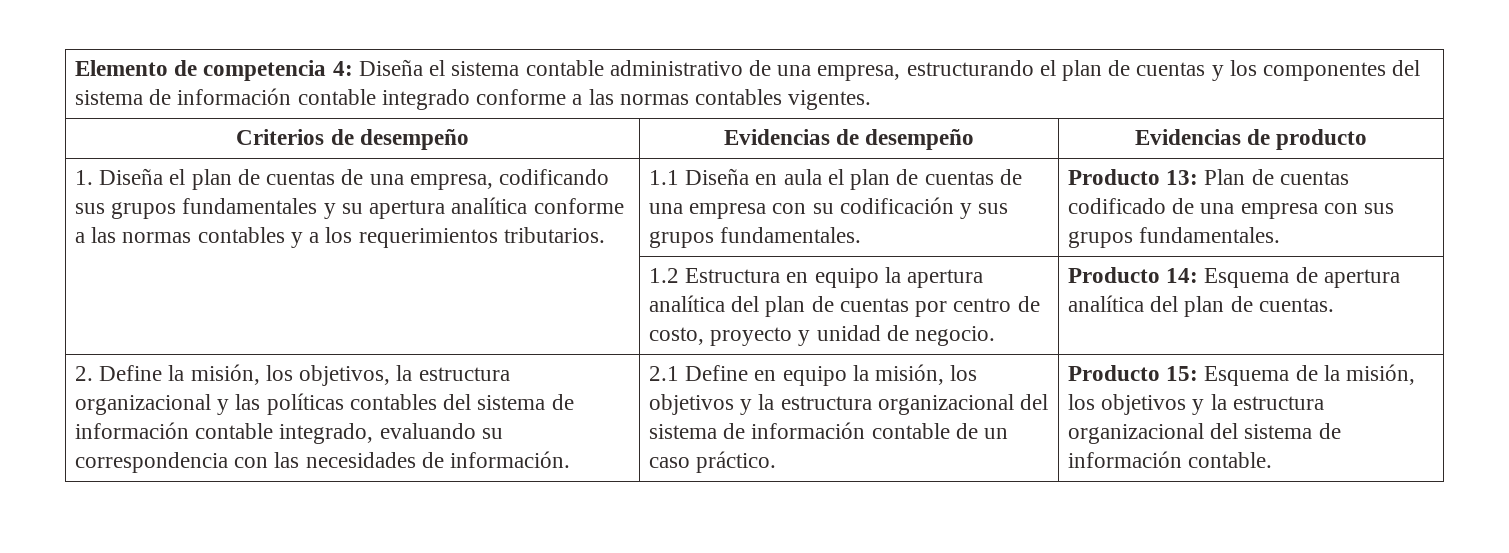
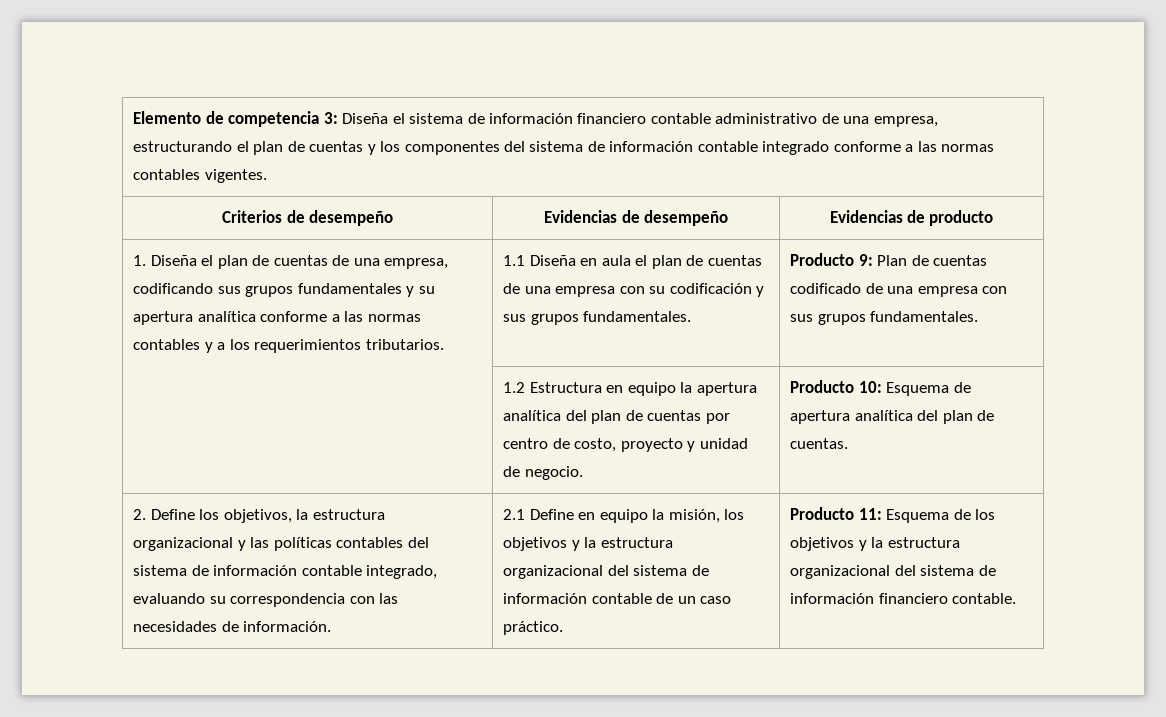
- Elemento de competencia 4: Diseña el sistema contable administrativo de una empresa, estructurando el plan de cuentas y los componentes del sistema de información contable integrado conforme a las normas contables vigentes.
+ Elemento de competencia 3: Diseña el sistema de información financiero contable administrativo de una empresa, estructurando el plan de cuentas y los componentes del sistema de información contable integrado conforme a las normas contables vigentes.
- Producto 13: Plan de cuentas codificado de una empresa con sus grupos fundamentales.
+ Producto 9: Plan de cuentas codificado de una empresa con sus grupos fundamentales.
- | 1.2 Estructura en equipo la apertura analítica del plan de cuentas por centro de costo, proyecto y unidad de negocio. | Producto 14: Esquema de apertura analítica del plan de cuentas.
+ | 1.2 Estructura en equipo la apertura analítica del plan de cuentas por centro de costo, proyecto y unidad de negocio. | Producto 10: Esquema de apertura analítica del plan de cuentas.
- 2. Define la misión, los objetivos, la estructura organizacional y las políticas contables del sistema de información contable integrado, evaluando su correspondencia con las necesidades de información.
+ 2. Define los objetivos, la estructura organizacional y las políticas contables del sistema de información contable integrado, evaluando su correspondencia con las necesidades de información.
- Producto 15: Esquema de la misión, los objetivos y la estructura organizacional del sistema de información contable.
+ Producto 11: Esquema de los objetivos y la estructura organizacional del sistema de información financiero contable.

